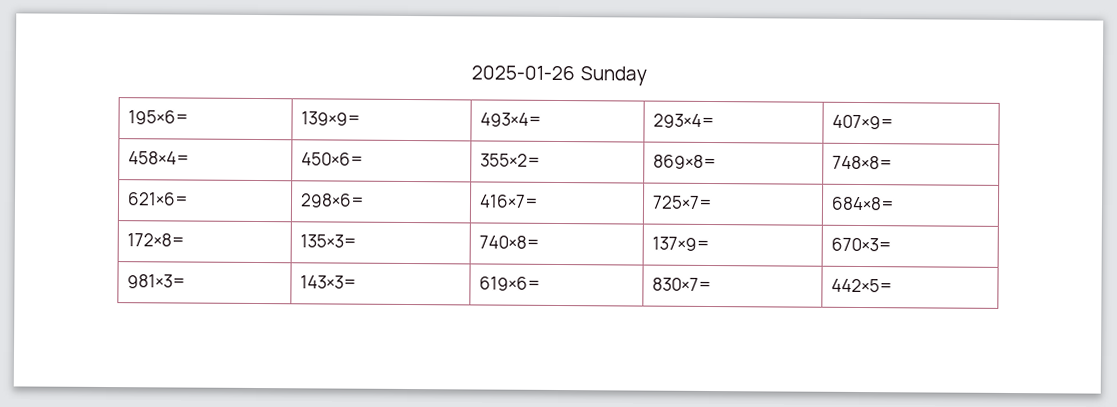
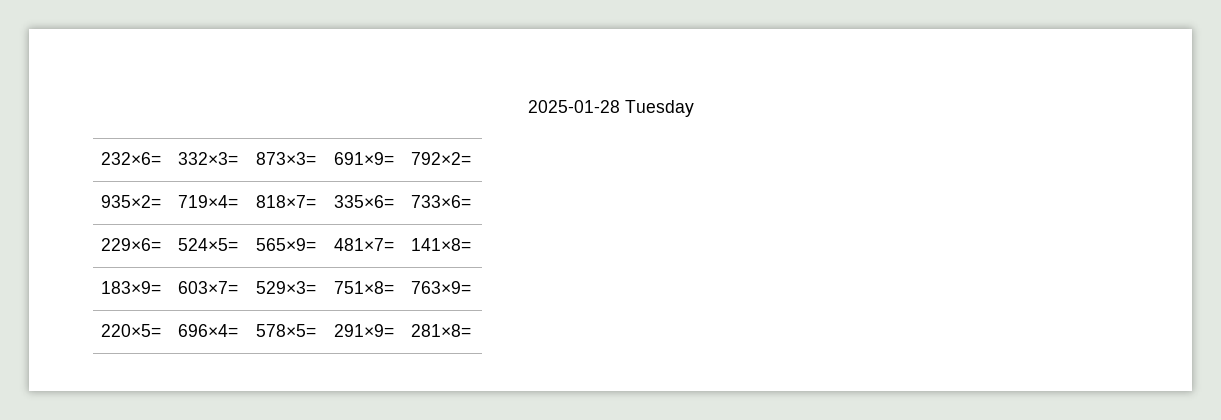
- 2025-01-26 Sunday
- 195×6= | 139×9= | 493×4= | 293×4= | 407×9=
- 458×4= | 450×6= | 355×2= | 869×8= | 748×8=
- 621×6= | 298×6= | 416×7= | 725×7= | 684×8=
- 172×8= | 135×3= | 740×8= | 137×9= | 670×3=
- 981×3= | 143×3= | 619×6= | 830×7= | 442×5=
+ 2025-01-28 Tuesday
+ 232×6= | 332×3= | 873×3= | 691×9= | 792×2=
+ 935×2= | 719×4= | 818×7= | 335×6= | 733×6=
+ 229×6= | 524×5= | 565×9= | 481×7= | 141×8=
+ 183×9= | 603×7= | 529×3= | 751×8= | 763×9=
+ 220×5= | 696×4= | 578×5= | 291×9= | 281×8=

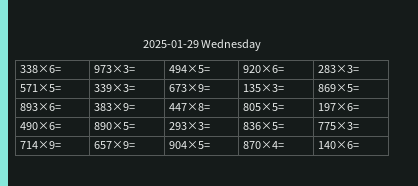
- 2025-01-28 Tuesday
- 232×6= | 332×3= | 873×3= | 691×9= | 792×2=
- 935×2= | 719×4= | 818×7= | 335×6= | 733×6=
- 229×6= | 524×5= | 565×9= | 481×7= | 141×8=
- 183×9= | 603×7= | 529×3= | 751×8= | 763×9=
- 220×5= | 696×4= | 578×5= | 291×9= | 281×8=
+ 2025-01-29 Wednesday
+ 338×6= | 973×3= | 494×5= | 920×6= | 283×3=
+ 571×5= | 339×3= | 673×9= | 135×3= | 869×5=
+ 893×6= | 383×9= | 447×8= | 805×5= | 197×6=
+ 490×6= | 890×5= | 293×3= | 836×5= | 775×3=
+ 714×9= | 657×9= | 904×5= | 870×4= | 140×6=

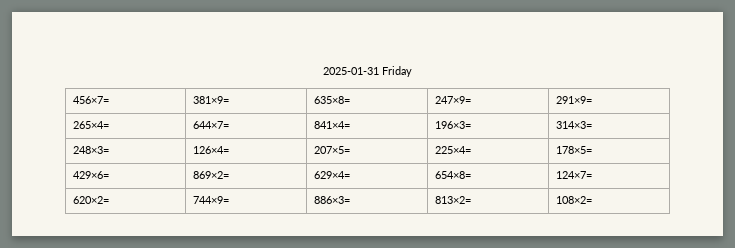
- 2025-01-29 Wednesday
- 338×6= | 973×3= | 494×5= | 920×6= | 283×3=
- 571×5= | 339×3= | 673×9= | 135×3= | 869×5=
- 893×6= | 383×9= | 447×8= | 805×5= | 197×6=
- 490×6= | 890×5= | 293×3= | 836×5= | 775×3=
- 714×9= | 657×9= | 904×5= | 870×4= | 140×6=
+ 2025-01-31 Friday
+ 456×7= | 381×9= | 635×8= | 247×9= | 291×9=
+ 265×4= | 644×7= | 841×4= | 196×3= | 314×3=
+ 248×3= | 126×4= | 207×5= | 225×4= | 178×5=
+ 429×6= | 869×2= | 629×4= | 654×8= | 124×7=
+ 620×2= | 744×9= | 886×3= | 813×2= | 108×2=

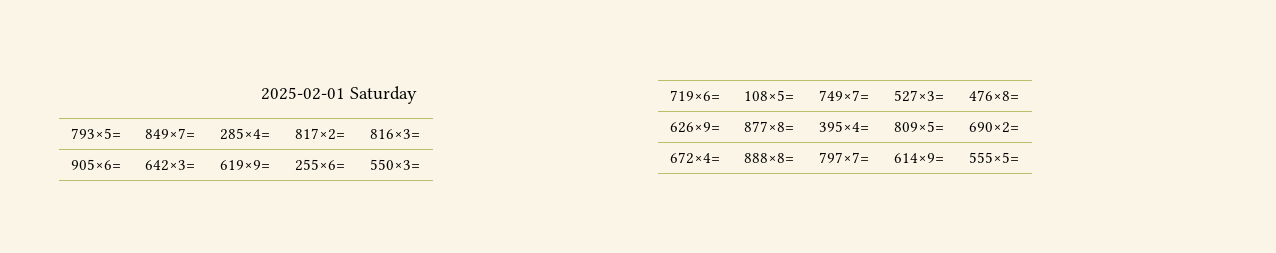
- 2025-01-31 Friday
- 456×7= | 381×9= | 635×8= | 247×9= | 291×9=
- 265×4= | 644×7= | 841×4= | 196×3= | 314×3=
- 248×3= | 126×4= | 207×5= | 225×4= | 178×5=
- 429×6= | 869×2= | 629×4= | 654×8= | 124×7=
- 620×2= | 744×9= | 886×3= | 813×2= | 108×2=
+ 2025-02-01 Saturday
+ 793×5= | 849×7= | 285×4= | 817×2= | 816×3=
+ 905×6= | 642×3= | 619×9= | 255×6= | 550×3=
+ 719×6= | 108×5= | 749×7= | 527×3= | 476×8=
+ 626×9= | 877×8= | 395×4= | 809×5= | 690×2=
+ 672×4= | 888×8= | 797×7= | 614×9= | 555×5=

